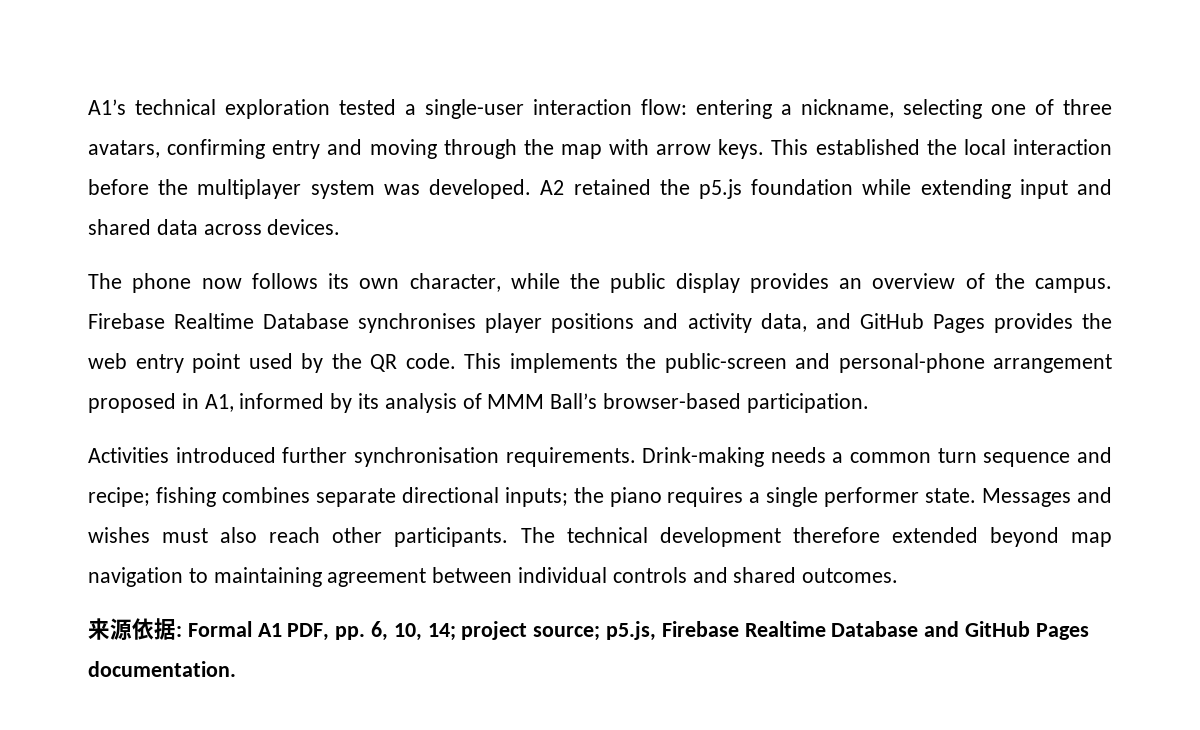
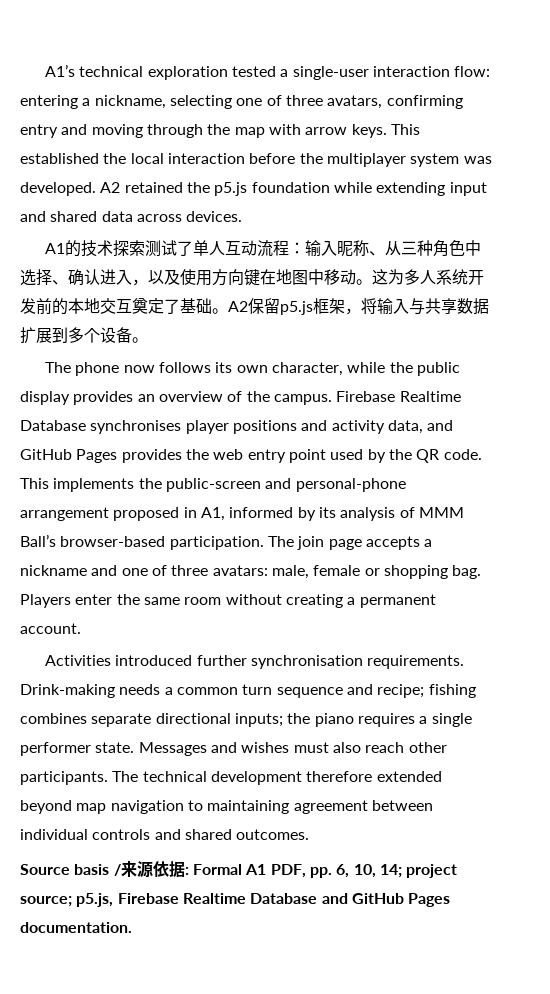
+ A1的技术探索测试了单人互动流程：输入昵称、从三种角色中选择、确认进入，以及使用方向键在地图中移动。这为多人系统开发前的本地交互奠定了基础。A2保留p5.js框架，将输入与共享数据扩展到多个设备。
+ The join page accepts a nickname and one of three avatars: male, female or shopping bag. Players enter the same room without creating a permanent account.
- 来源依据: Formal A1 PDF, pp. 6, 10, 14; project source; p5.js, Firebase Realtime Database and GitHub Pages documentation.
+ Source basis /来源依据: Formal A1 PDF, pp. 6, 10, 14; project source; p5.js, Firebase Realtime Database and GitHub Pages documentation.

